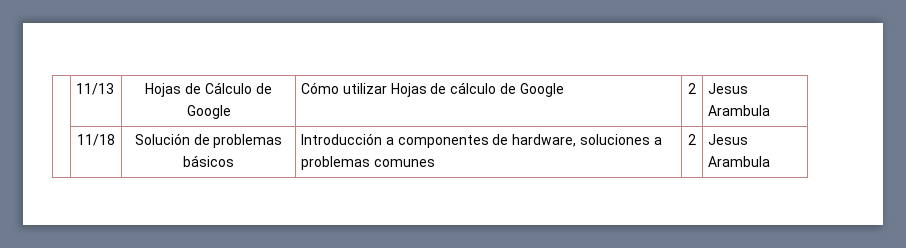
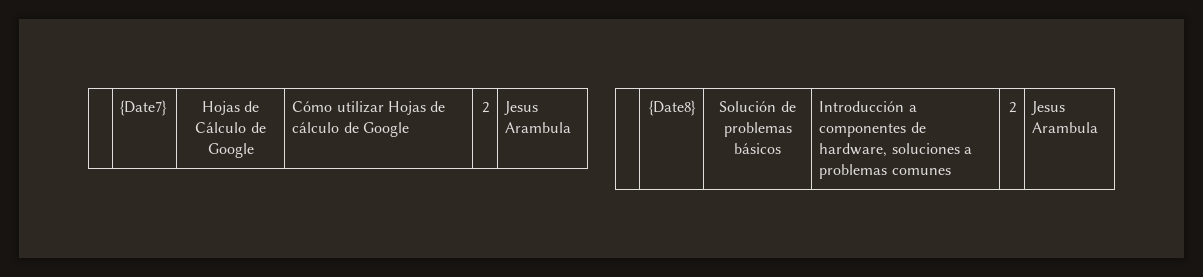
- | 11/13 | Hojas de Cálculo de Google | Cómo utilizar Hojas de cálculo de Google | 2 | Jesus Arambula
+ | {Date7} | Hojas de Cálculo de Google | Cómo utilizar Hojas de cálculo de Google | 2 | Jesus Arambula
- | 11/18 | Solución de problemas básicos | Introducción a componentes de hardware, soluciones a problemas comunes | 2 | Jesus Arambula
+ | {Date8} | Solución de problemas básicos | Introducción a componentes de hardware, soluciones a problemas comunes | 2 | Jesus Arambula

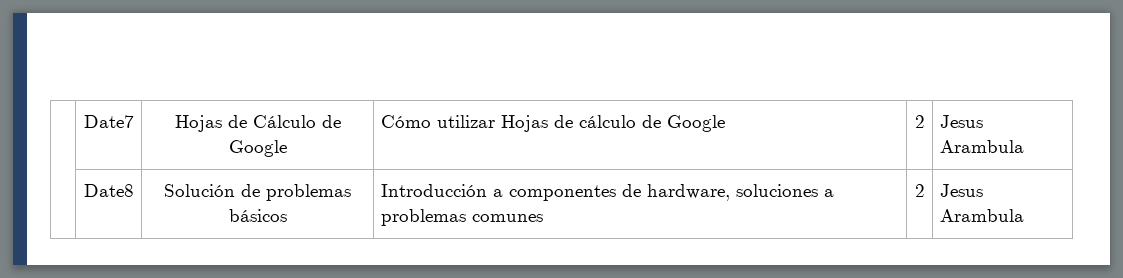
- | {Date7} | Hojas de Cálculo de Google | Cómo utilizar Hojas de cálculo de Google | 2 | Jesus Arambula
+ | Date7 | Hojas de Cálculo de Google | Cómo utilizar Hojas de cálculo de Google | 2 | Jesus Arambula
- | {Date8} | Solución de problemas básicos | Introducción a componentes de hardware, soluciones a problemas comunes | 2 | Jesus Arambula
+ | Date8 | Solución de problemas básicos | Introducción a componentes de hardware, soluciones a problemas comunes | 2 | Jesus Arambula

